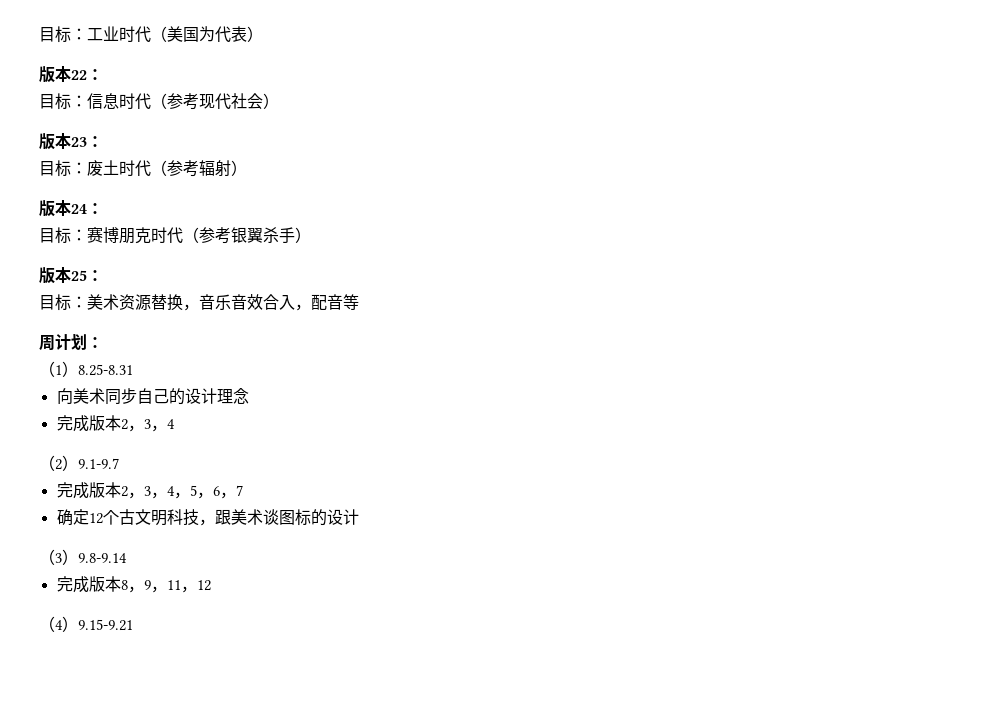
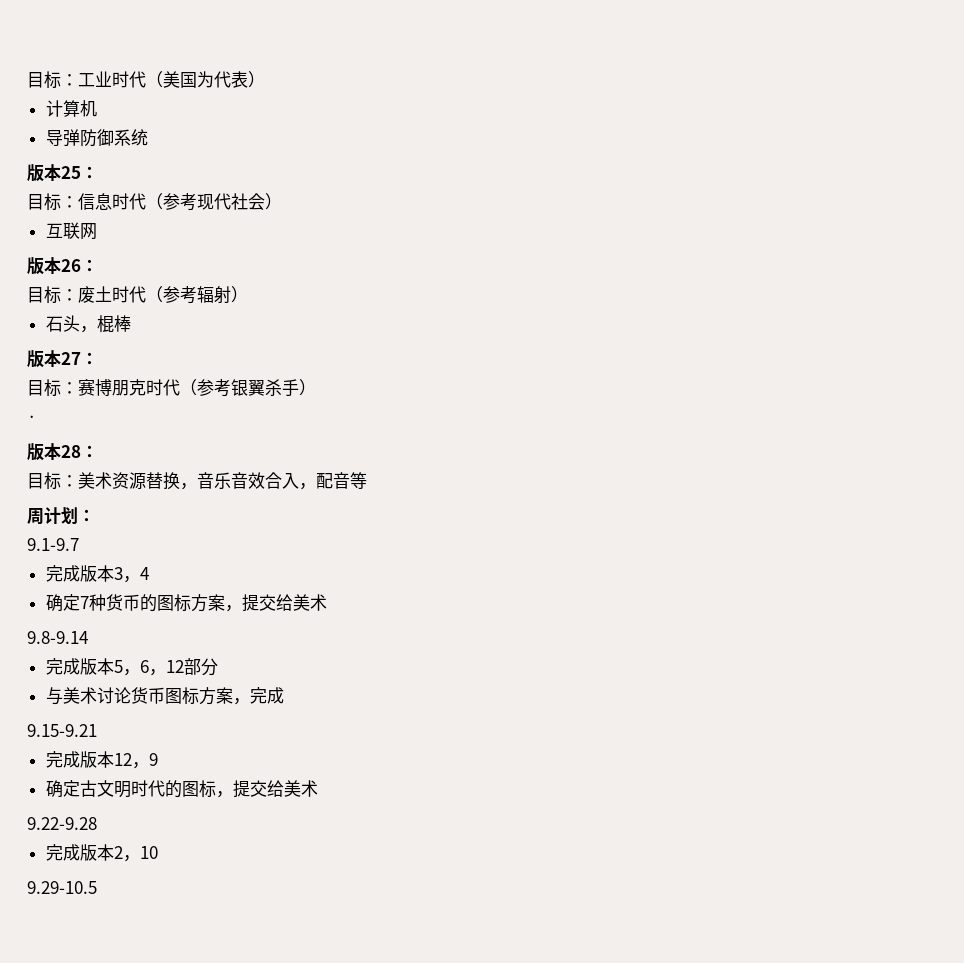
- 版本22：
+ 计算机
+ 导弹防御系统
+ 版本25：
- 版本23：
+ 互联网
+ 版本26：
- 版本24：
+ 石头，棍棒
+ 版本27：
- 版本25：
+ ·
+ 版本28：
- （1）8.25-8.31
- 向美术同步自己的设计理念
- 完成版本2，3，4
- （2）9.1-9.7
- 完成版本2，3，4，5，6，7
- 确定12个古文明科技，跟美术谈图标的设计
- （3）9.8-9.14
- 完成版本8，9，11，12
- （4）9.15-9.21
+ 9.1-9.7
+ 完成版本3，4
+ 确定7种货币的图标方案，提交给美术
+ 9.8-9.14
+ 完成版本5，6，12部分
+ 与美术讨论货币图标方案，完成
+ 9.15-9.21
+ 完成版本12，9
+ 确定古文明时代的图标，提交给美术
+ 9.22-9.28
+ 完成版本2，10
+ 9.29-10.5

